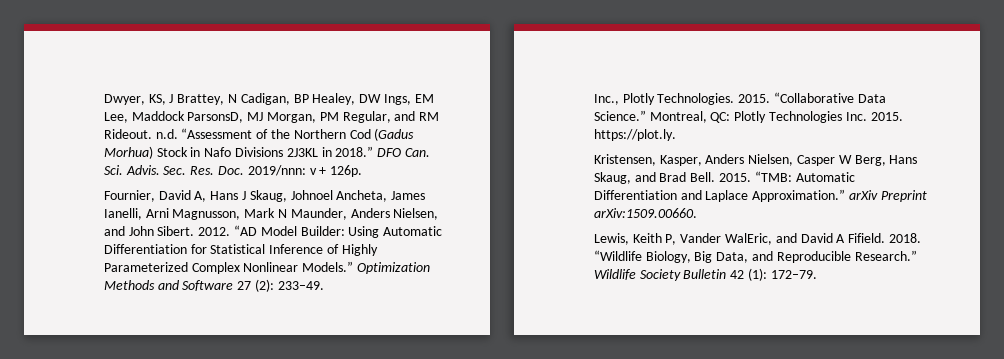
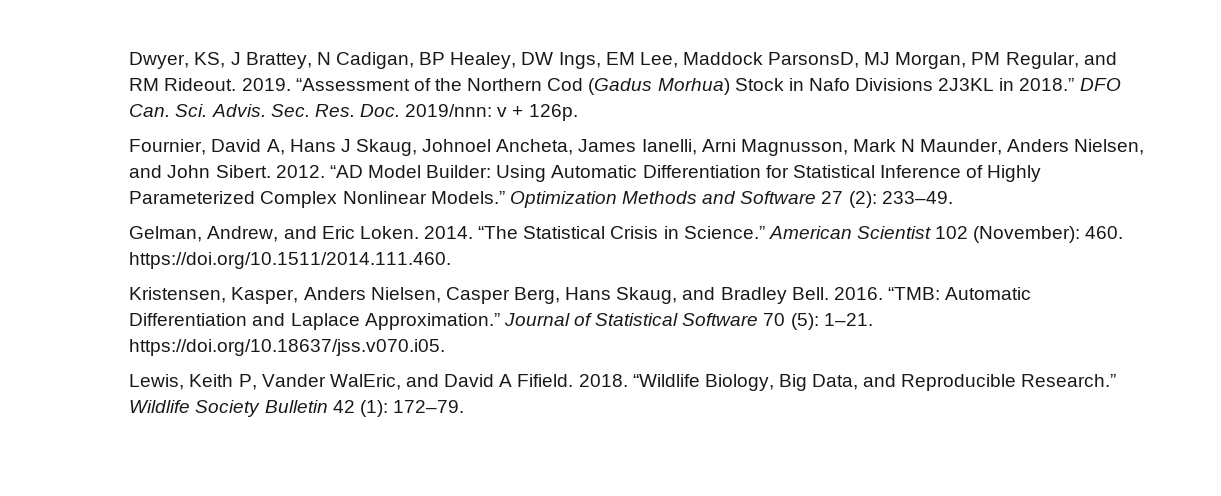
- Dwyer, KS, J Brattey, N Cadigan, BP Healey, DW Ings, EM Lee, Maddock ParsonsD, MJ Morgan, PM Regular, and RM Rideout. n.d. “Assessment of the Northern Cod (Gadus Morhua) Stock in Nafo Divisions 2J3KL in 2018.”
+ Dwyer, KS, J Brattey, N Cadigan, BP Healey, DW Ings, EM Lee, Maddock ParsonsD, MJ Morgan, PM Regular, and RM Rideout. 2019. “Assessment of the Northern Cod (Gadus Morhua) Stock in Nafo Divisions 2J3KL in 2018.”
- Inc., Plotly Technologies. 2015. “Collaborative Data Science.” Montreal, QC: Plotly Technologies Inc. 2015. https://plot.ly.
+ Gelman, Andrew, and Eric Loken. 2014. “The Statistical Crisis in Science.” American Scientist 102 (November): 460. https://doi.org/10.1511/2014.111.460.
- Kristensen, Kasper, Anders Nielsen, Casper W Berg, Hans Skaug, and Brad Bell. 2015.
+ Kristensen, Kasper, Anders Nielsen, Casper Berg, Hans Skaug, and Bradley Bell. 2016.
- “TMB: Automatic Differentiation and Laplace Approximation.” arXiv Preprint arXiv:1509.00660.
+ “TMB: Automatic Differentiation and Laplace Approximation.” Journal of Statistical Software 70 (5): 1–21. https://doi.org/10.18637/jss.v070.i05.

